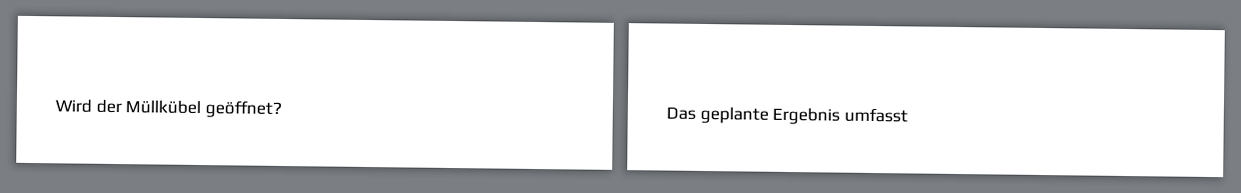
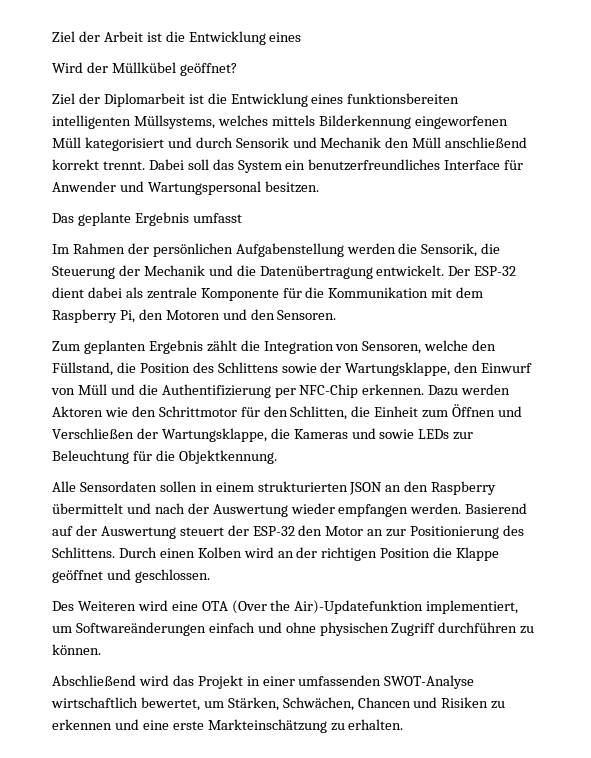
+ Ziel der Arbeit ist die Entwicklung eines
  Wird der Müllkübel geöffnet?
+ Ziel der Diplomarbeit ist die Entwicklung eines funktionsbereiten intelligenten Müllsystems, welches mittels Bilderkennung eingeworfenen Müll kategorisiert und durch Sensorik und Mechanik den Müll anschließend korrekt trennt. Dabei soll das System ein benutzerfreundliches Interface für Anwender und Wartungspersonal besitzen.
  Das geplante Ergebnis umfasst
+ Im Rahmen der persönlichen Aufgabenstellung werden die Sensorik, die Steuerung der Mechanik und die Datenübertragung entwickelt. Der ESP-32 dient dabei als zentrale Komponente für die Kommunikation mit dem Raspberry Pi, den Motoren und den Sensoren.
+ Zum geplanten Ergebnis zählt die Integration von Sensoren, welche den Füllstand, die Position des Schlittens sowie der Wartungsklappe, den Einwurf von Müll und die Authentifizierung per NFC-Chip erkennen. Dazu werden Aktoren wie den Schrittmotor für den Schlitten, die Einheit zum Öffnen und Verschließen der Wartungsklappe, die Kameras und sowie LEDs zur Beleuchtung für die Objektkennung.
+ Alle Sensordaten sollen in einem strukturierten JSON an den Raspberry übermittelt und nach der Auswertung wieder empfangen werden. Basierend auf der Auswertung steuert der ESP-32 den Motor an zur Positionierung des Schlittens. Durch einen Kolben wird an der richtigen Position die Klappe geöffnet und geschlossen.
+ Des Weiteren wird eine OTA (Over the Air)-Updatefunktion implementiert, um Softwareänderungen einfach und ohne physischen Zugriff durchführen zu können.
+ Abschließend wird das Projekt in einer umfassenden SWOT-Analyse wirtschaftlich bewertet, um Stärken, Schwächen, Chancen und Risiken zu erkennen und eine erste Markteinschätzung zu erhalten.

